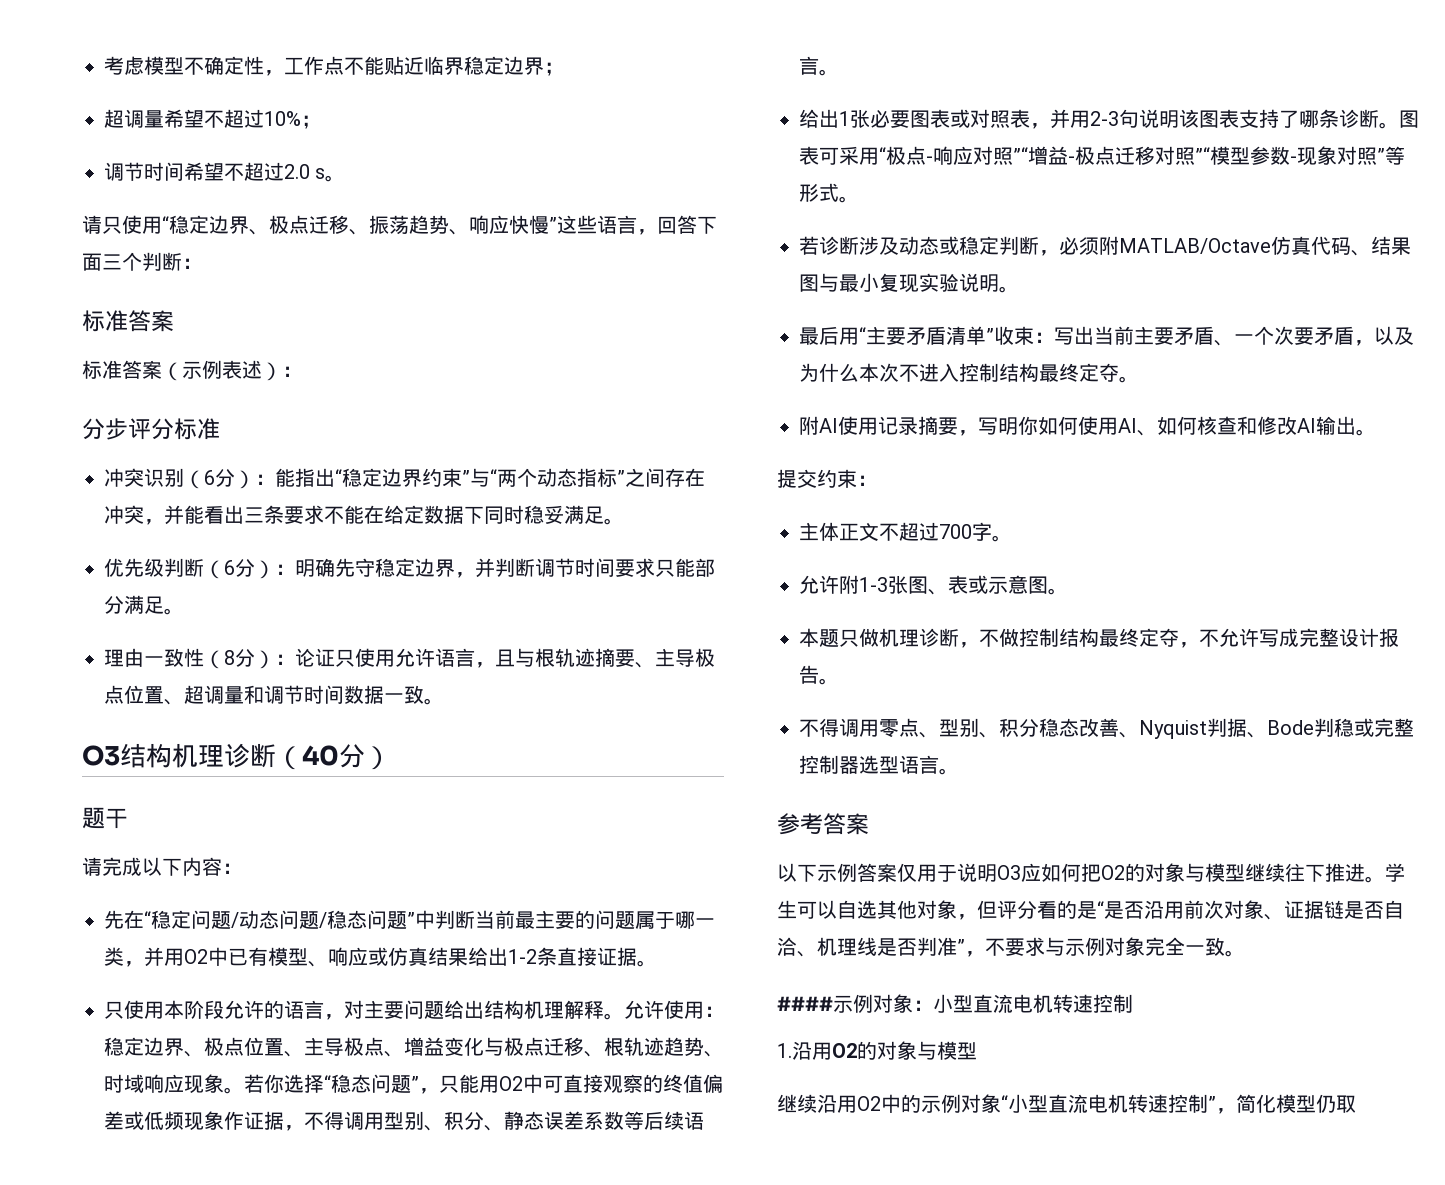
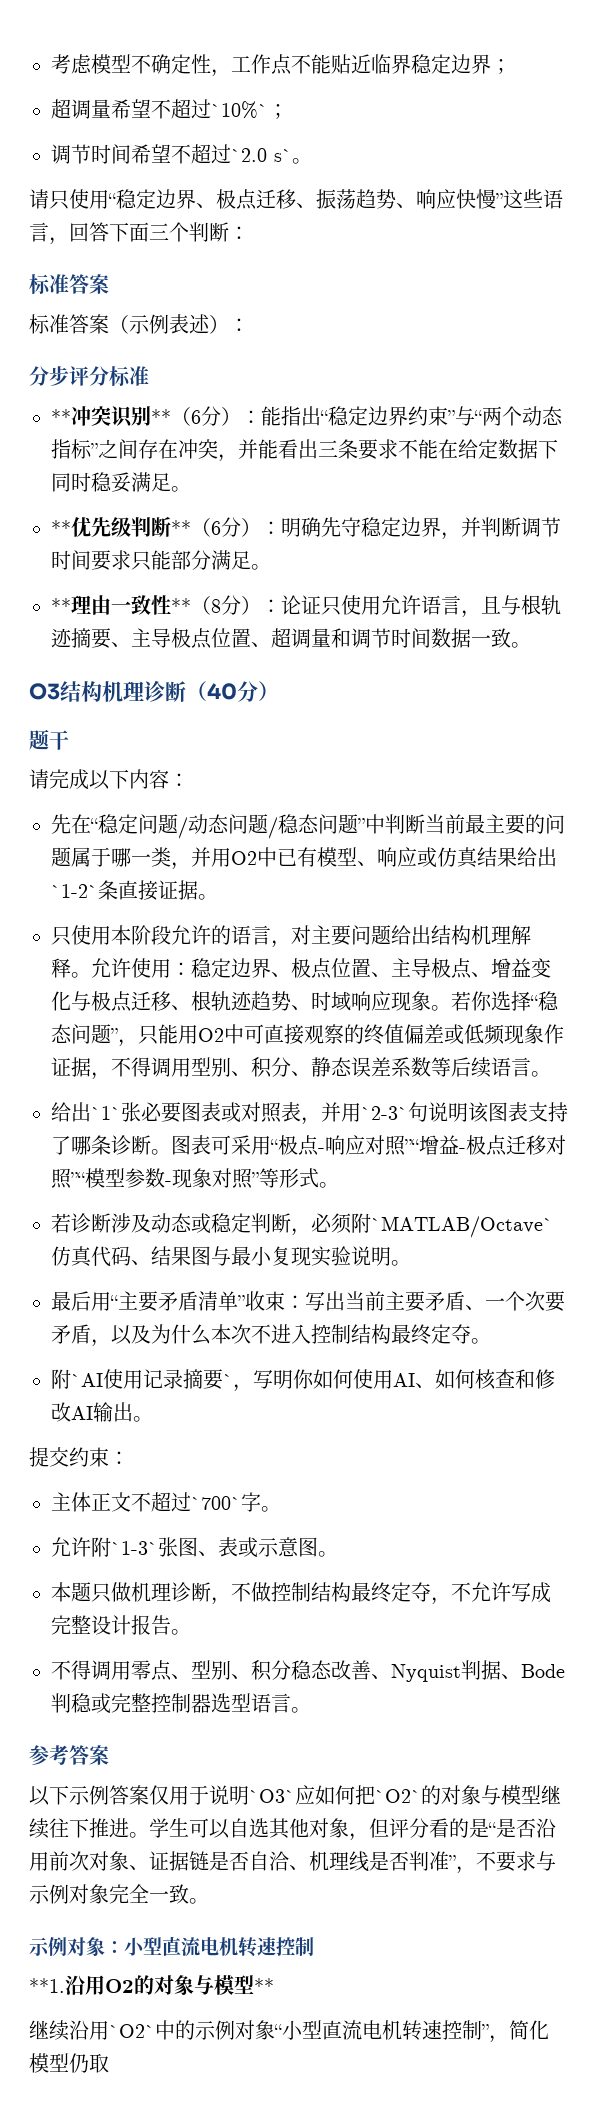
- 超调量希望不超过10%；
+ 超调量希望不超过`10%`；
- 调节时间希望不超过2.0 s。
+ 调节时间希望不超过`2.0 s`。
- 冲突识别（6分）：能指出“稳定边界约束”与“两个动态指标”之间存在冲突，并能看出三条要求不能在给定数据下同时稳妥满足。
+ **冲突识别**（6分）：能指出“稳定边界约束”与“两个动态指标”之间存在冲突，并能看出三条要求不能在给定数据下同时稳妥满足。
- 优先级判断（6分）：明确先守稳定边界，并判断调节时间要求只能部分满足。
+ **优先级判断**（6分）：明确先守稳定边界，并判断调节时间要求只能部分满足。
- 理由一致性（8分）：论证只使用允许语言，且与根轨迹摘要、主导极点位置、超调量和调节时间数据一致。
+ **理由一致性**（8分）：论证只使用允许语言，且与根轨迹摘要、主导极点位置、超调量和调节时间数据一致。
- 先在“稳定问题/动态问题/稳态问题”中判断当前最主要的问题属于哪一类，并用O2中已有模型、响应或仿真结果给出1-2条直接证据。
+ 先在“稳定问题/动态问题/稳态问题”中判断当前最主要的问题属于哪一类，并用O2中已有模型、响应或仿真结果给出`1-2`条直接证据。
- 给出1张必要图表或对照表，并用2-3句说明该图表支持了哪条诊断。
+ 给出`1`张必要图表或对照表，并用`2-3`句说明该图表支持了哪条诊断。
- 若诊断涉及动态或稳定判断，必须附MATLAB/Octave仿真代码、结果图与最小复现实验说明。
+ 若诊断涉及动态或稳定判断，必须附`MATLAB/Octave`仿真代码、结果图与最小复现实验说明。
- 附AI使用记录摘要，写明你如何使用AI、如何核查和修改AI输出。
+ 附`AI使用记录摘要`，写明你如何使用AI、如何核查和修改AI输出。
- 主体正文不超过700字。
+ 主体正文不超过`700`字。
- 允许附1-3张图、表或示意图。
+ 允许附`1-3`张图、表或示意图。
- 以下示例答案仅用于说明O3应如何把O2的对象与模型继续往下推进。
+ 以下示例答案仅用于说明`O3`应如何把`O2`的对象与模型继续往下推进。
- ####示例对象：小型直流电机转速控制
+ 示例对象：小型直流电机转速控制
- 1.沿用O2的对象与模型
+ **1.沿用O2的对象与模型**
- 继续沿用O2中的示例对象“小型直流电机转速控制”，简化模型仍取
+ 继续沿用`O2`中的示例对象“小型直流电机转速控制”，简化模型仍取

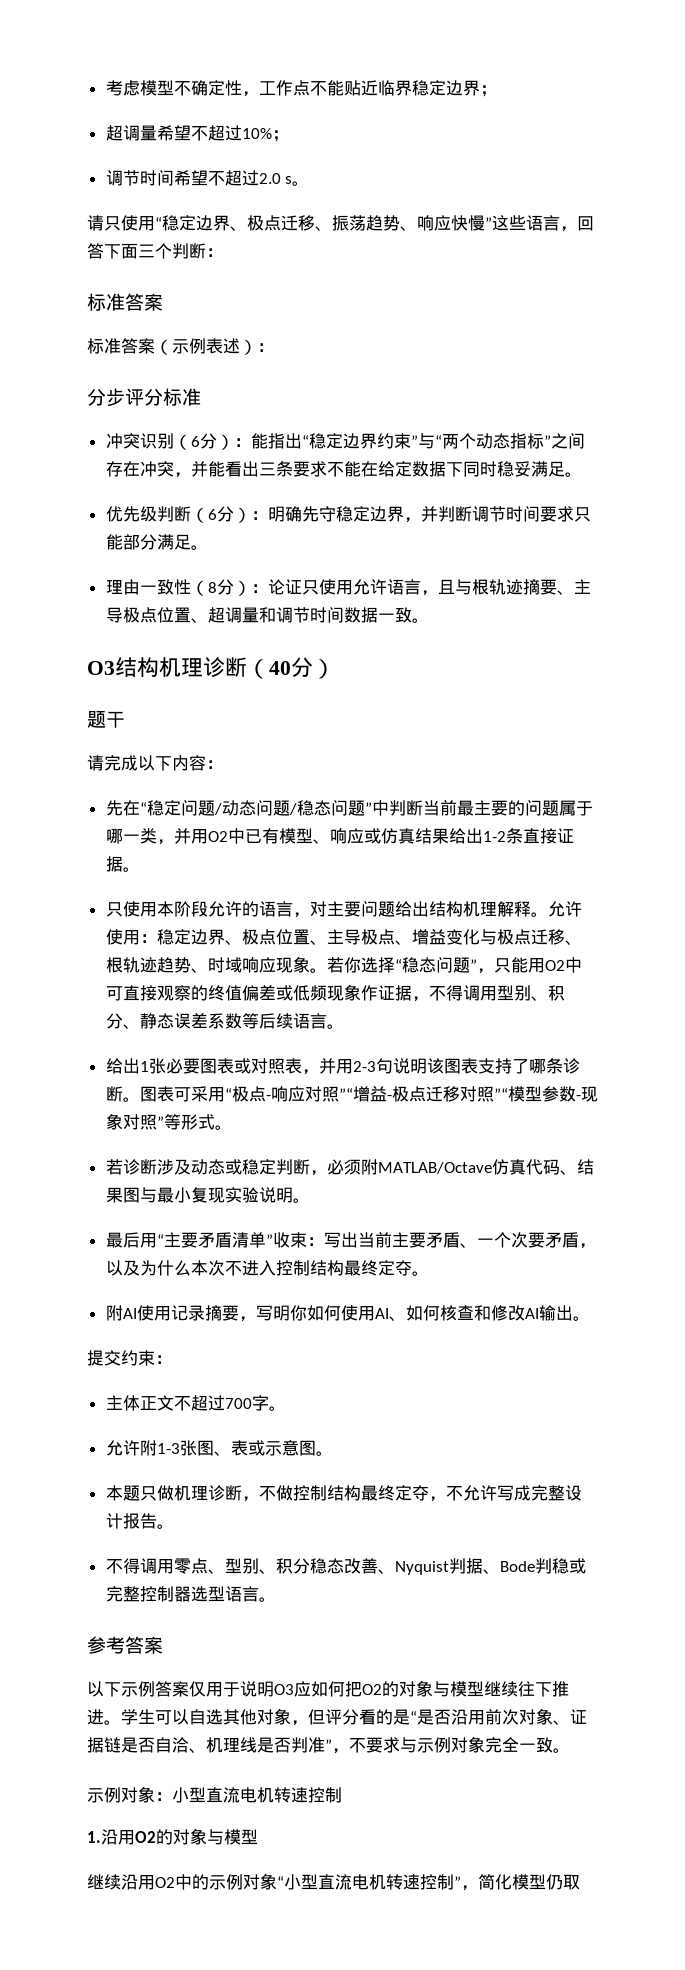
- 超调量希望不超过`10%`；
+ 超调量希望不超过10%；
- 调节时间希望不超过`2.0 s`。
+ 调节时间希望不超过2.0 s。
- **冲突识别**（6分）：能指出“稳定边界约束”与“两个动态指标”之间存在冲突，并能看出三条要求不能在给定数据下同时稳妥满足。
+ 冲突识别（6分）：能指出“稳定边界约束”与“两个动态指标”之间存在冲突，并能看出三条要求不能在给定数据下同时稳妥满足。
- **优先级判断**（6分）：明确先守稳定边界，并判断调节时间要求只能部分满足。
+ 优先级判断（6分）：明确先守稳定边界，并判断调节时间要求只能部分满足。
- **理由一致性**（8分）：论证只使用允许语言，且与根轨迹摘要、主导极点位置、超调量和调节时间数据一致。
+ 理由一致性（8分）：论证只使用允许语言，且与根轨迹摘要、主导极点位置、超调量和调节时间数据一致。
- 先在“稳定问题/动态问题/稳态问题”中判断当前最主要的问题属于哪一类，并用O2中已有模型、响应或仿真结果给出`1-2`条直接证据。
+ 先在“稳定问题/动态问题/稳态问题”中判断当前最主要的问题属于哪一类，并用O2中已有模型、响应或仿真结果给出1-2条直接证据。
- 给出`1`张必要图表或对照表，并用`2-3`句说明该图表支持了哪条诊断。
+ 给出1张必要图表或对照表，并用2-3句说明该图表支持了哪条诊断。
- 若诊断涉及动态或稳定判断，必须附`MATLAB/Octave`仿真代码、结果图与最小复现实验说明。
+ 若诊断涉及动态或稳定判断，必须附MATLAB/Octave仿真代码、结果图与最小复现实验说明。
- 附`AI使用记录摘要`，写明你如何使用AI、如何核查和修改AI输出。
+ 附AI使用记录摘要，写明你如何使用AI、如何核查和修改AI输出。
- 主体正文不超过`700`字。
+ 主体正文不超过700字。
- 允许附`1-3`张图、表或示意图。
+ 允许附1-3张图、表或示意图。
- 以下示例答案仅用于说明`O3`应如何把`O2`的对象与模型继续往下推进。
+ 以下示例答案仅用于说明O3应如何把O2的对象与模型继续往下推进。
- **1.沿用O2的对象与模型**
+ 1.沿用O2的对象与模型
- 继续沿用`O2`中的示例对象“小型直流电机转速控制”，简化模型仍取
+ 继续沿用O2中的示例对象“小型直流电机转速控制”，简化模型仍取

